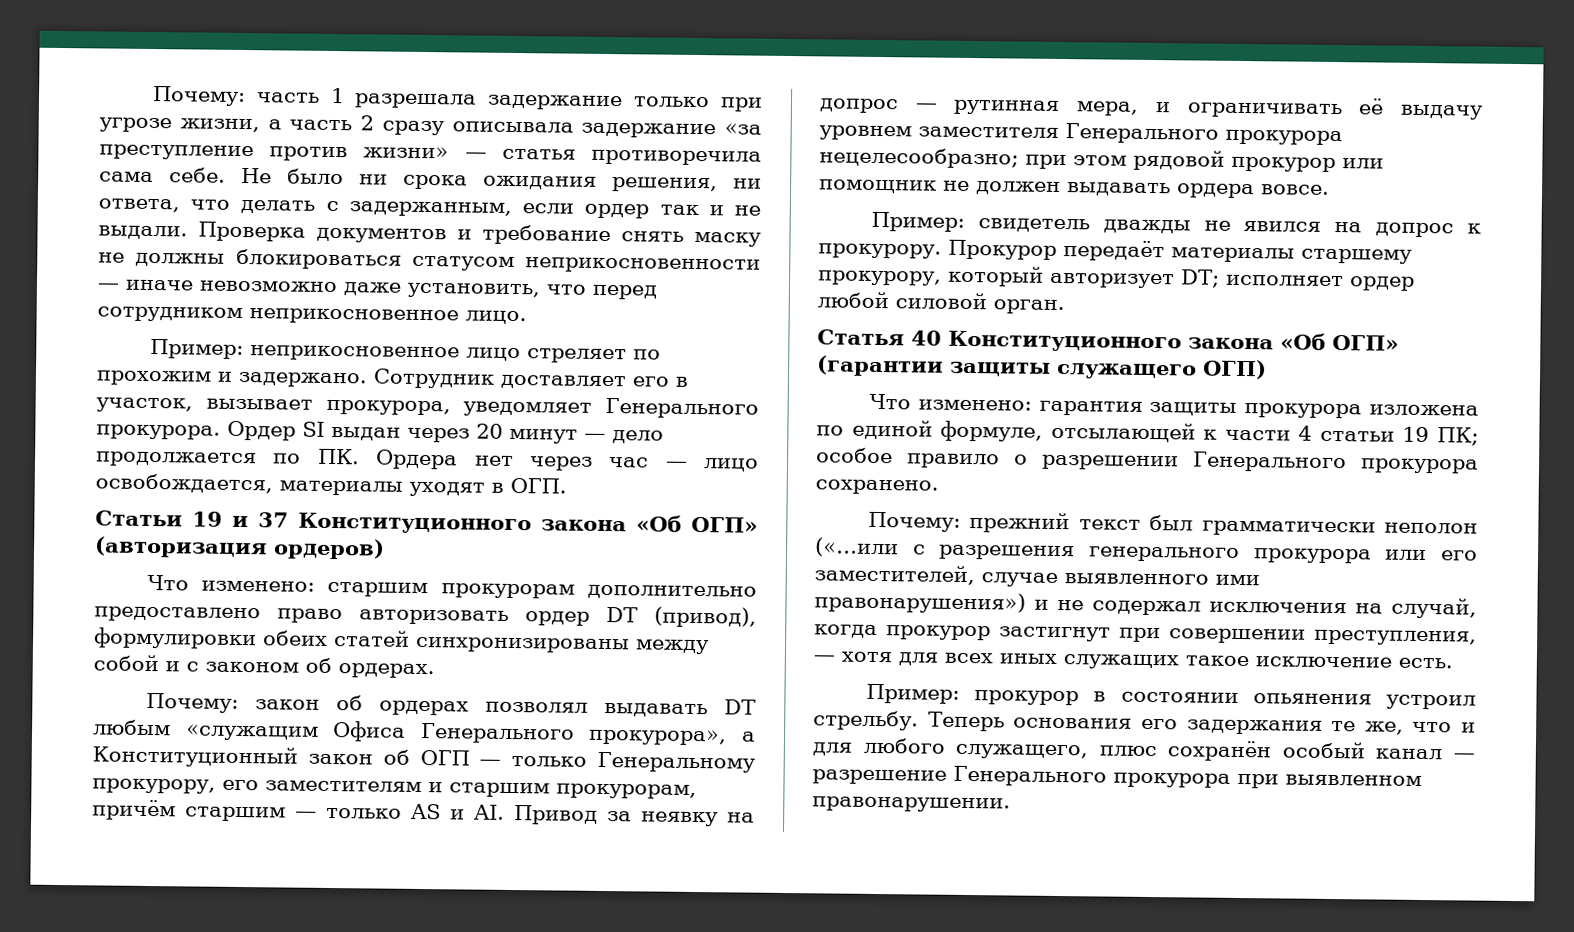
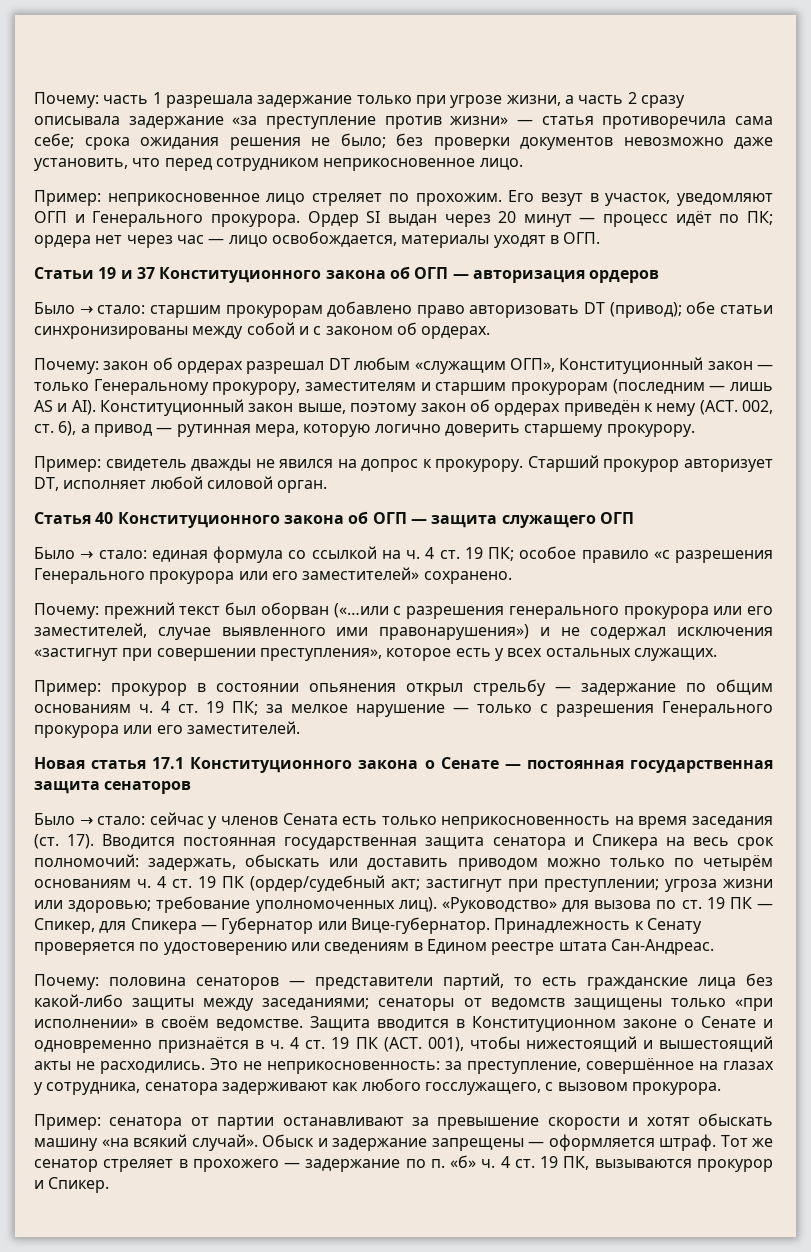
- Почему: часть 1 разрешала задержание только при угрозе жизни, а часть 2 сразу описывала задержание «за преступление против жизни» — статья противоречила сама себе. Не было ни срока ожидания решения, ни ответа, что делать с задержанным, если ордер так и не выдали. Проверка документов и требование снять маску не должны блокироваться статусом неприкосновенности — иначе невозможно даже установить, что перед сотрудником неприкосновенное лицо.
+ Почему: часть 1 разрешала задержание только при угрозе жизни, а часть 2 сразу описывала задержание «за преступление против жизни» — статья противоречила сама себе; срока ожидания решения не было; без проверки документов невозможно даже установить, что перед сотрудником неприкосновенное лицо.
- Пример: неприкосновенное лицо стреляет по прохожим и задержано. Сотрудник доставляет его в участок, вызывает прокурора, уведомляет Генерального прокурора.
+ Пример: неприкосновенное лицо стреляет по прохожим. Его везут в участок, уведомляют ОГП и Генерального прокурора.
- Ордер SI выдан через 20 минут — дело продолжается по ПК. Ордера нет через час — лицо освобождается, материалы уходят в ОГП.
+ Ордер SI выдан через 20 минут — процесс идёт по ПК; ордера нет через час — лицо освобождается, материалы уходят в ОГП.
- Статьи 19 и 37 Конституционного закона «Об ОГП» (авторизация ордеров)
- Что изменено: старшим прокурорам дополнительно предоставлено право авторизовать ордер DT (привод), формулировки обеих статей синхронизированы между собой и с законом об ордерах.
+ Статьи 19 и 37 Конституционного закона об ОГП — авторизация ордеров
+ Было → стало: старшим прокурорам добавлено право авторизовать DT (привод); обе статьи синхронизированы между собой и с законом об ордерах.
- Почему: закон об ордерах позволял выдавать DT любым «служащим Офиса Генерального прокурора», а Конституционный закон об ОГП — только Генеральному прокурору, его заместителям и старшим прокурорам, причём старшим — только AS и AI. Привод за неявку на допрос — рутинная мера, и ограничивать её выдачу уровнем заместителя Генерального прокурора нецелесообразно; при этом рядовой прокурор или помощник не должен выдавать ордера вовсе.
+ Почему: закон об ордерах разрешал DT любым «служащим ОГП», Конституционный закон — только Генеральному прокурору, заместителям и старшим прокурорам (последним — лишь AS и AI). Конституционный закон выше, поэтому закон об ордерах приведён к нему (ACT. 002, ст. 6), а привод — рутинная мера, которую логично доверить старшему прокурору.
- Прокурор передаёт материалы старшему прокурору, который авторизует DT; исполняет ордер любой силовой орган.
+ Старший прокурор авторизует DT, исполняет любой силовой орган.
- Статья 40 Конституционного закона «Об ОГП» (гарантии защиты служащего ОГП)
- Что изменено: гарантия защиты прокурора изложена по единой формуле, отсылающей к части 4 статьи 19 ПК; особое правило о разрешении Генерального прокурора сохранено.
+ Статья 40 Конституционного закона об ОГП — защита служащего ОГП
+ Было → стало: единая формула со ссылкой на ч. 4 ст. 19 ПК; особое правило «с разрешения Генерального прокурора или его заместителей» сохранено.
- Почему: прежний текст был грамматически неполон («…или с разрешения генерального прокурора или его заместителей, случае выявленного ими правонарушения») и не содержал исключения на случай, когда прокурор застигнут при совершении преступления, — хотя для всех иных служащих такое исключение есть.
+ Почему: прежний текст был оборван («…или с разрешения генерального прокурора или его заместителей, случае выявленного ими правонарушения») и не содержал исключения «застигнут при совершении преступления», которое есть у всех остальных служащих.
- Пример: прокурор в состоянии опьянения устроил стрельбу. Теперь основания его задержания те же, что и для любого служащего, плюс сохранён особый канал — разрешение Генерального прокурора при выявленном правонарушении.
+ Пример: прокурор в состоянии опьянения открыл стрельбу — задержание по общим основаниям ч. 4 ст. 19 ПК; за мелкое нарушение — только с разрешения Генерального прокурора или его заместителей.
+ Новая статья 17.1 Конституционного закона о Сенате — постоянная государственная защита сенаторов
+ Было → стало: сейчас у членов Сената есть только неприкосновенность на время заседания (ст. 17). Вводится постоянная государственная защита сенатора и Спикера на весь срок полномочий: задержать, обыскать или доставить приводом можно только по четырём основаниям ч. 4 ст. 19 ПК (ордер/судебный акт; застигнут при преступлении; угроза жизни или здоровью; требование уполномоченных лиц). «Руководство» для вызова по ст. 19 ПК — Спикер, для Спикера — Губернатор или Вице-губернатор. Принадлежность к Сенату проверяется по удостоверению или сведениям в Едином реестре штата Сан-Андреас.
+ Почему: половина сенаторов — представители партий, то есть гражданские лица без какой-либо защиты между заседаниями; сенаторы от ведомств защищены только «при исполнении» в своём ведомстве. Защита вводится в Конституционном законе о Сенате и одновременно признаётся в ч. 4 ст. 19 ПК (ACT. 001), чтобы нижестоящий и вышестоящий акты не расходились. Это не неприкосновенность: за преступление, совершённое на глазах у сотрудника, сенатора задерживают как любого госслужащего, с вызовом прокурора.
+ Пример: сенатора от партии останавливают за превышение скорости и хотят обыскать машину «на всякий случай». Обыск и задержание запрещены — оформляется штраф. Тот же сенатор стреляет в прохожего — задержание по п. «б» ч. 4 ст. 19 ПК, вызываются прокурор и Спикер.

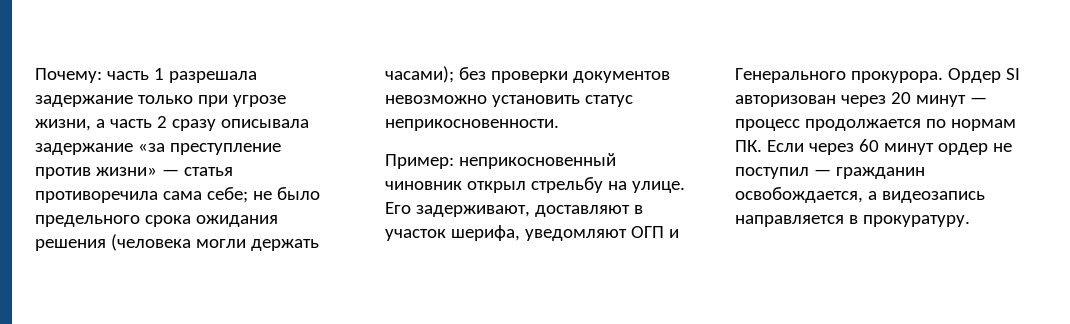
- Почему: часть 1 разрешала задержание только при угрозе жизни, а часть 2 сразу описывала задержание «за преступление против жизни» — статья противоречила сама себе; срока ожидания решения не было; без проверки документов невозможно даже установить, что перед сотрудником неприкосновенное лицо.
- Пример: неприкосновенное лицо стреляет по прохожим. Его везут в участок, уведомляют ОГП и Генерального прокурора.
+ Почему: часть 1 разрешала задержание только при угрозе жизни, а часть 2 сразу описывала задержание «за преступление против жизни» — статья противоречила сама себе; не было предельного срока ожидания решения (человека могли держать часами); без проверки документов невозможно установить статус неприкосновенности.
+ Пример: неприкосновенный чиновник открыл стрельбу на улице. Его задерживают, доставляют в участок шерифа, уведомляют ОГП и Генерального прокурора.
- Ордер SI выдан через 20 минут — процесс идёт по ПК; ордера нет через час — лицо освобождается, материалы уходят в ОГП.
- Статьи 19 и 37 Конституционного закона об ОГП — авторизация ордеров
- Было → стало: старшим прокурорам добавлено право авторизовать DT (привод); обе статьи синхронизированы между собой и с законом об ордерах.
- Почему: закон об ордерах разрешал DT любым «служащим ОГП», Конституционный закон — только Генеральному прокурору, заместителям и старшим прокурорам (последним — лишь AS и AI). Конституционный закон выше, поэтому закон об ордерах приведён к нему (ACT. 002, ст. 6), а привод — рутинная мера, которую логично доверить старшему прокурору.
- Пример: свидетель дважды не явился на допрос к прокурору. Старший прокурор авторизует DT, исполняет любой силовой орган.
- Статья 40 Конституционного закона об ОГП — защита служащего ОГП
- Было → стало: единая формула со ссылкой на ч. 4 ст. 19 ПК; особое правило «с разрешения Генерального прокурора или его заместителей» сохранено.
- Почему: прежний текст был оборван («…или с разрешения генерального прокурора или его заместителей, случае выявленного ими правонарушения») и не содержал исключения «застигнут при совершении преступления», которое есть у всех остальных служащих.
- Пример: прокурор в состоянии опьянения открыл стрельбу — задержание по общим основаниям ч. 4 ст. 19 ПК; за мелкое нарушение — только с разрешения Генерального прокурора или его заместителей.
- Новая статья 17.1 Конституционного закона о Сенате — постоянная государственная защита сенаторов
- Было → стало: сейчас у членов Сената есть только неприкосновенность на время заседания (ст. 17). Вводится постоянная государственная защита сенатора и Спикера на весь срок полномочий: задержать, обыскать или доставить приводом можно только по четырём основаниям ч. 4 ст. 19 ПК (ордер/судебный акт; застигнут при преступлении; угроза жизни или здоровью; требование уполномоченных лиц). «Руководство» для вызова по ст. 19 ПК — Спикер, для Спикера — Губернатор или Вице-губернатор. Принадлежность к Сенату проверяется по удостоверению или сведениям в Едином реестре штата Сан-Андреас.
- Почему: половина сенаторов — представители партий, то есть гражданские лица без какой-либо защиты между заседаниями; сенаторы от ведомств защищены только «при исполнении» в своём ведомстве. Защита вводится в Конституционном законе о Сенате и одновременно признаётся в ч. 4 ст. 19 ПК (ACT. 001), чтобы нижестоящий и вышестоящий акты не расходились. Это не неприкосновенность: за преступление, совершённое на глазах у сотрудника, сенатора задерживают как любого госслужащего, с вызовом прокурора.
- Пример: сенатора от партии останавливают за превышение скорости и хотят обыскать машину «на всякий случай». Обыск и задержание запрещены — оформляется штраф. Тот же сенатор стреляет в прохожего — задержание по п. «б» ч. 4 ст. 19 ПК, вызываются прокурор и Спикер.
+ Ордер SI авторизован через 20 минут — процесс продолжается по нормам ПК. Если через 60 минут ордер не поступил — гражданин освобождается, а видеозапись направляется в прокуратуру.

